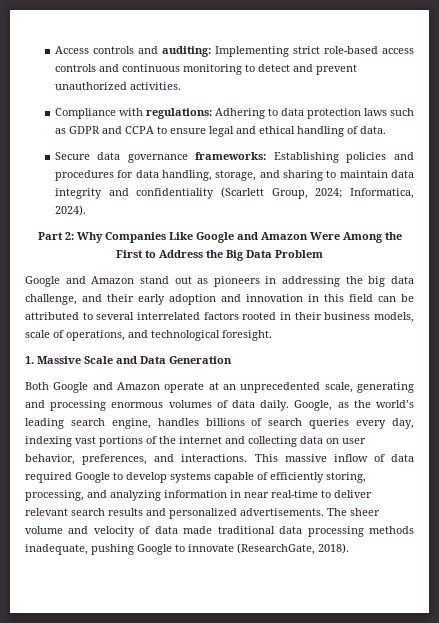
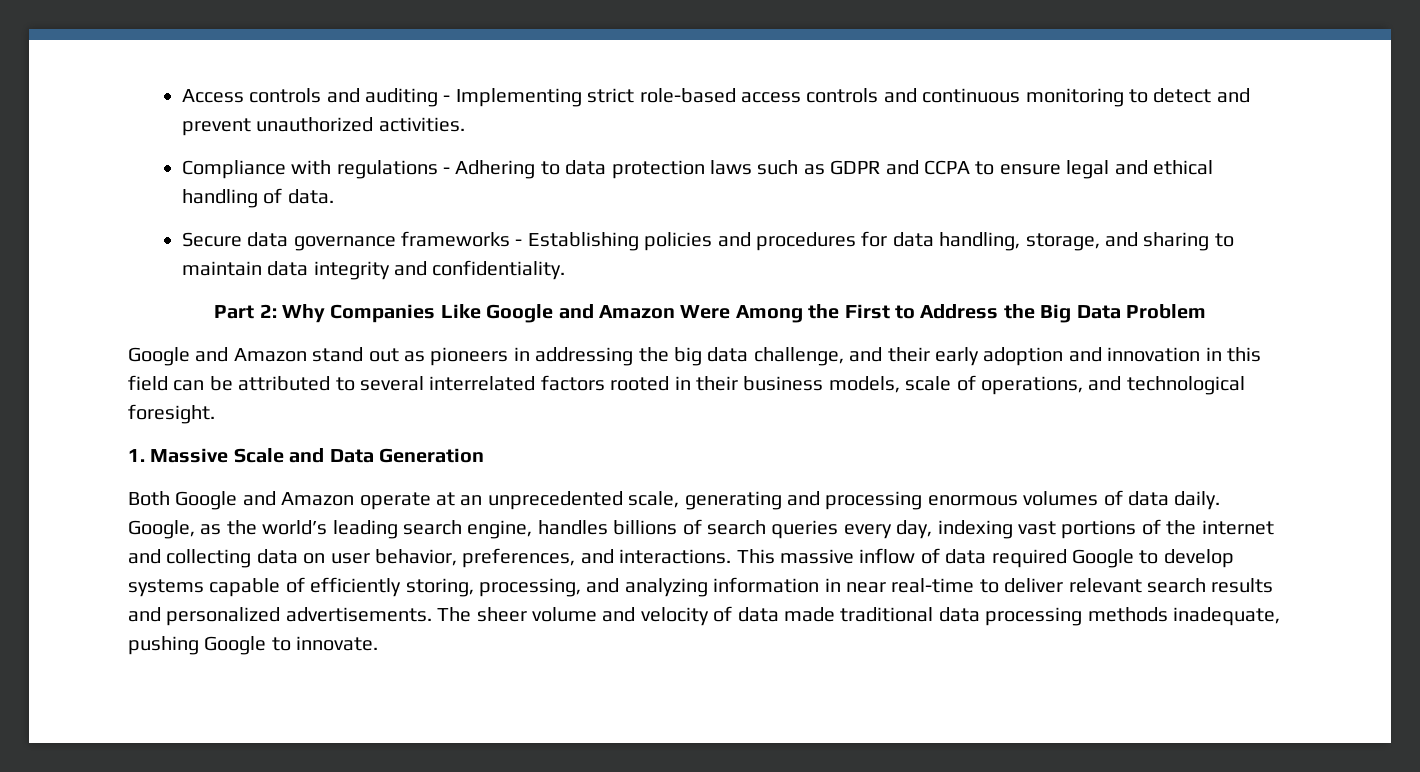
- Access controls and auditing: Implementing strict role-based access controls and continuous monitoring to detect and prevent unauthorized activities.
+ Access controls and auditing - Implementing strict role-based access controls and continuous monitoring to detect and prevent unauthorized activities.
- Compliance with regulations: Adhering to data protection laws such as GDPR and CCPA to ensure legal and ethical handling of data.
+ Compliance with regulations - Adhering to data protection laws such as GDPR and CCPA to ensure legal and ethical handling of data.
- Secure data governance frameworks: Establishing policies and procedures for data handling, storage, and sharing to maintain data integrity and confidentiality (Scarlett Group, 2024; Informatica, 2024).
+ Secure data governance frameworks - Establishing policies and procedures for data handling, storage, and sharing to maintain data integrity and confidentiality.
- The sheer volume and velocity of data made traditional data processing methods inadequate, pushing Google to innovate (ResearchGate, 2018).
+ The sheer volume and velocity of data made traditional data processing methods inadequate, pushing Google to innovate.

